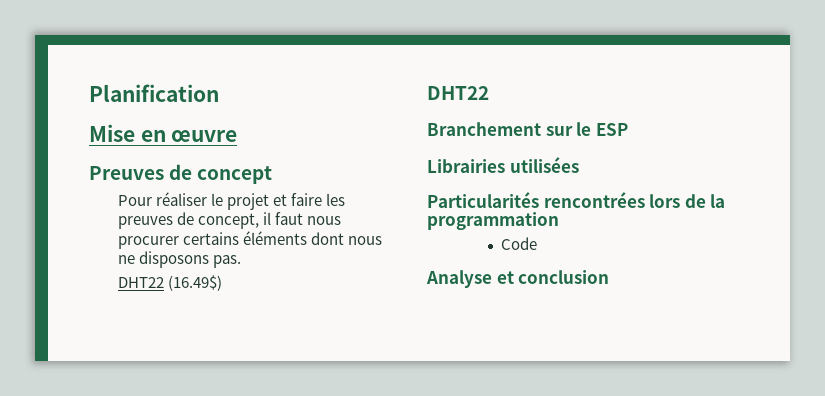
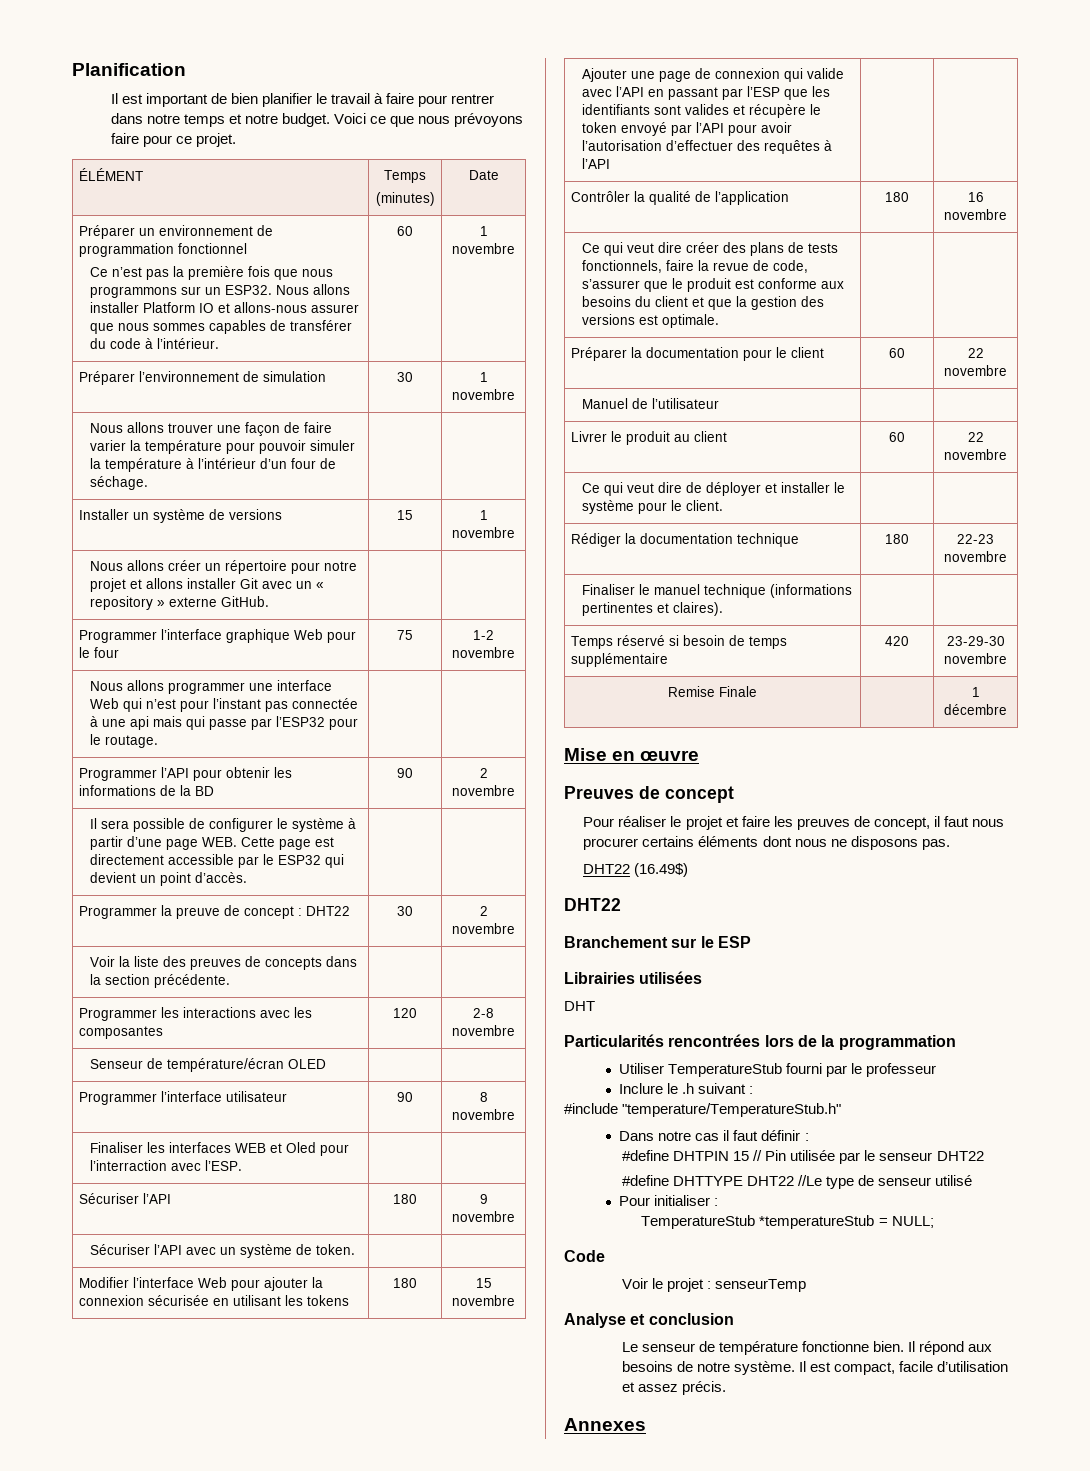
+ Il est important de bien planifier le travail à faire pour rentrer dans notre temps et notre budget. Voici ce que nous prévoyons faire pour ce projet.
+ ÉLÉMENT | Temps
+ (minutes) | Date
+ Préparer un environnement de programmation fonctionnel
+ Ce n’est pas la première fois que nous programmons sur un ESP32. Nous allons installer Platform IO et allons-nous assurer que nous sommes capables de transférer du code à l’intérieur. | 60 | 1 novembre
+ Préparer l’environnement de simulation | 30 | 1 novembre
+ Nous allons trouver une façon de faire varier la température pour pouvoir simuler la température à l’intérieur d’un four de séchage. | |
+ Installer un système de versions | 15 | 1 novembre
+ Nous allons créer un répertoire pour notre projet et allons installer Git avec un « repository » externe GitHub. | |
+ Programmer l’interface graphique Web pour le four | 75 | 1-2 novembre
+ Nous allons programmer une interface Web qui n’est pour l’instant pas connectée à une api mais qui passe par l’ESP32 pour le routage. | |
+ Programmer l’API pour obtenir les informations de la BD | 90 | 2 novembre
+ Il sera possible de configurer le système à partir d’une page WEB. Cette page est directement accessible par le ESP32 qui devient un point d’accès. | |
+ Programmer la preuve de concept : DHT22 | 30 | 2 novembre
+ Voir la liste des preuves de concepts dans la section précédente. | |
+ Programmer les interactions avec les composantes | 120 | 2-8 novembre
+ Senseur de température/écran OLED | |
+ Programmer l’interface utilisateur | 90 | 8 novembre
+ Finaliser les interfaces WEB et Oled pour l’interraction avec l’ESP. | |
+ Sécuriser l’API | 180 | 9 novembre
+ Sécuriser l’API avec un système de token. | |
+ Modifier l’interface Web pour ajouter la connexion sécurisée en utilisant les tokens | 180 | 15 novembre
+ Ajouter une page de connexion qui valide avec l’API en passant par l’ESP que les identifiants sont valides et récupère le token envoyé par l’API pour avoir l’autorisation d’effectuer des requêtes à l’API | |
+ Contrôler la qualité de l’application | 180 | 16 novembre
+ Ce qui veut dire créer des plans de tests fonctionnels, faire la revue de code, s’assurer que le produit est conforme aux besoins du client et que la gestion des versions est optimale. | |
+ Préparer la documentation pour le client | 60 | 22 novembre
+ Manuel de l’utilisateur | |
+ Livrer le produit au client | 60 | 22 novembre
+ Ce qui veut dire de déployer et installer le système pour le client. | |
+ Rédiger la documentation technique | 180 | 22-23 novembre
+ Finaliser le manuel technique (informations pertinentes et claires). | |
+ Temps réservé si besoin de temps supplémentaire | 420 | 23-29-30 novembre
+ Remise Finale | | 1 décembre
+ DHT
+ Utiliser TemperatureStub fourni par le professeur
+ Inclure le .h suivant :
+ #include "temperature/TemperatureStub.h"
+ Dans notre cas il faut définir :
+ #define DHTPIN 15 // Pin utilisée par le senseur DHT22
+ #define DHTTYPE DHT22 //Le type de senseur utilisé
+ Pour initialiser :
+ TemperatureStub *temperatureStub = NULL;
  Code
+ Voir le projet : senseurTemp
  Analyse et conclusion
+ Le senseur de température fonctionne bien. Il répond aux besoins de notre système. Il est compact, facile d’utilisation et assez précis.
+ Annexes

